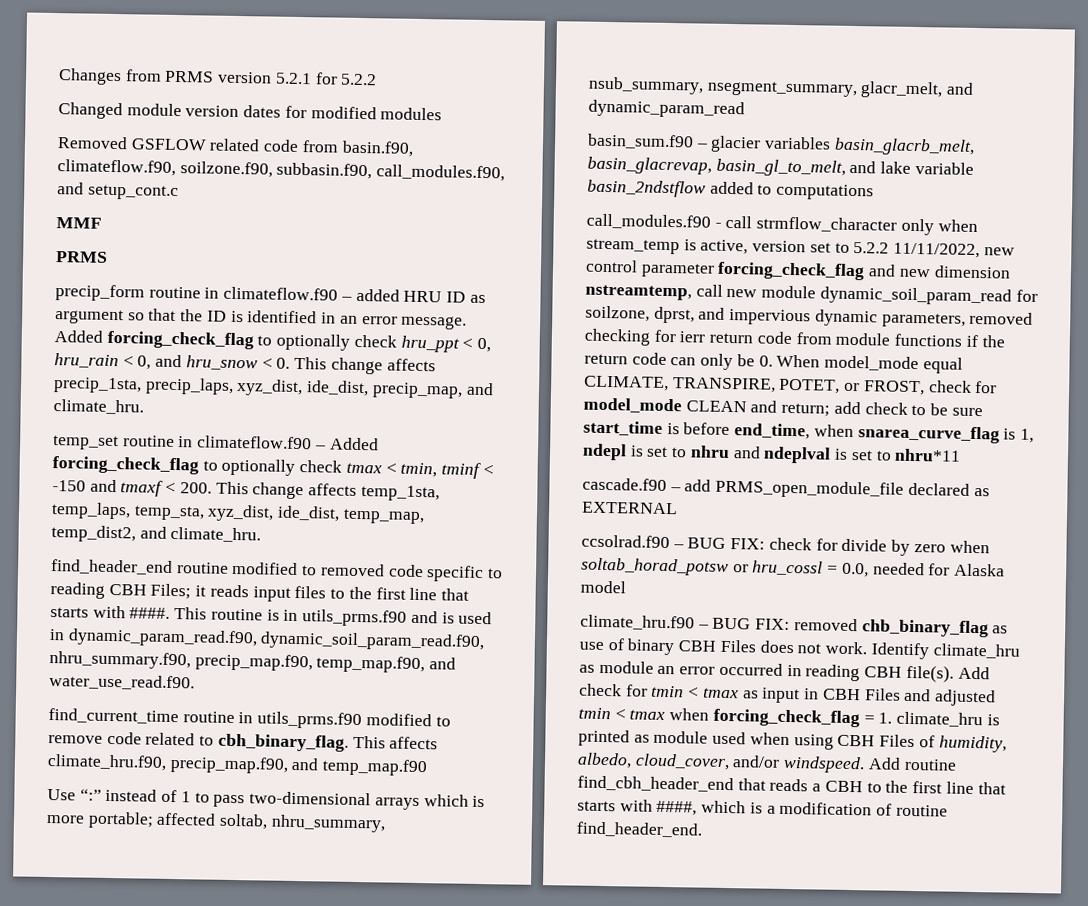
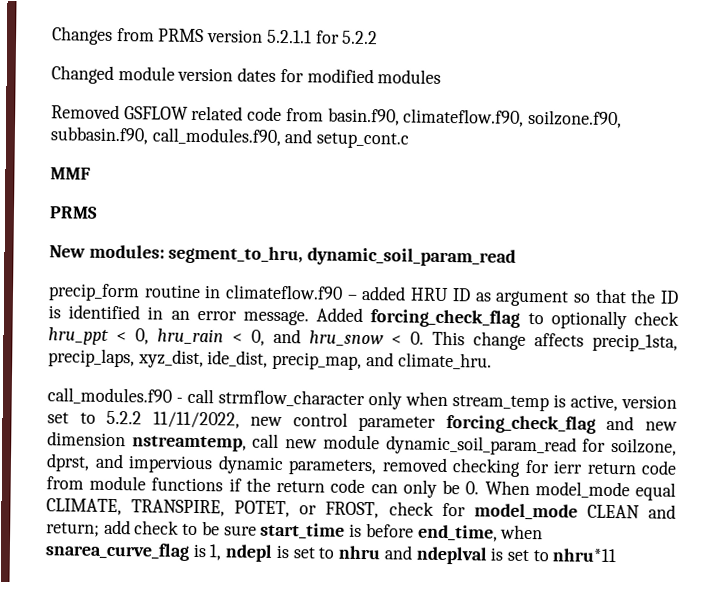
- Changes from PRMS version 5.2.1 for 5.2.2
+ Changes from PRMS version 5.2.1.1 for 5.2.2
+ New modules: segment_to_hru, dynamic_soil_param_read
- temp_set routine in climateflow.f90 – Added forcing_check_flag to optionally check tmax < tmin, tminf < -150 and tmaxf < 200. This change affects temp_1sta, temp_laps, temp_sta, xyz_dist, ide_dist, temp_map, temp_dist2, and climate_hru.
- find_header_end routine modified to removed code specific to reading CBH Files; it reads input files to the first line that starts with ####. This routine is in utils_prms.f90 and is used in dynamic_param_read.f90, dynamic_soil_param_read.f90, nhru_summary.f90, precip_map.f90, temp_map.f90, and water_use_read.f90.
- find_current_time routine in utils_prms.f90 modified to remove code related to cbh_binary_flag. This affects climate_hru.f90, precip_map.f90, and temp_map.f90
- Use “:” instead of 1 to pass two-dimensional arrays which is more portable; affected soltab, nhru_summary, nsub_summary, nsegment_summary, glacr_melt, and dynamic_param_read
- basin_sum.f90 – glacier variables basin_glacrb_melt, basin_glacrevap, basin_gl_to_melt, and lake variable basin_2ndstflow added to computations
- cascade.f90 – add PRMS_open_module_file declared as EXTERNAL
- ccsolrad.f90 – BUG FIX: check for divide by zero when soltab_horad_potsw or hru_cossl = 0.0, needed for Alaska model
- climate_hru.f90 – BUG FIX: removed chb_binary_flag as use of binary CBH Files does not work. Identify climate_hru as module an error occurred in reading CBH file(s). Add check for tmin < tmax as input in CBH Files and adjusted tmin < tmax when forcing_check_flag = 1. climate_hru is printed as module used when using CBH Files of humidity, albedo, cloud_cover, and/or windspeed. Add routine find_cbh_header_end that reads a CBH to the first line that starts with ####, which is a modification of routine find_header_end.

